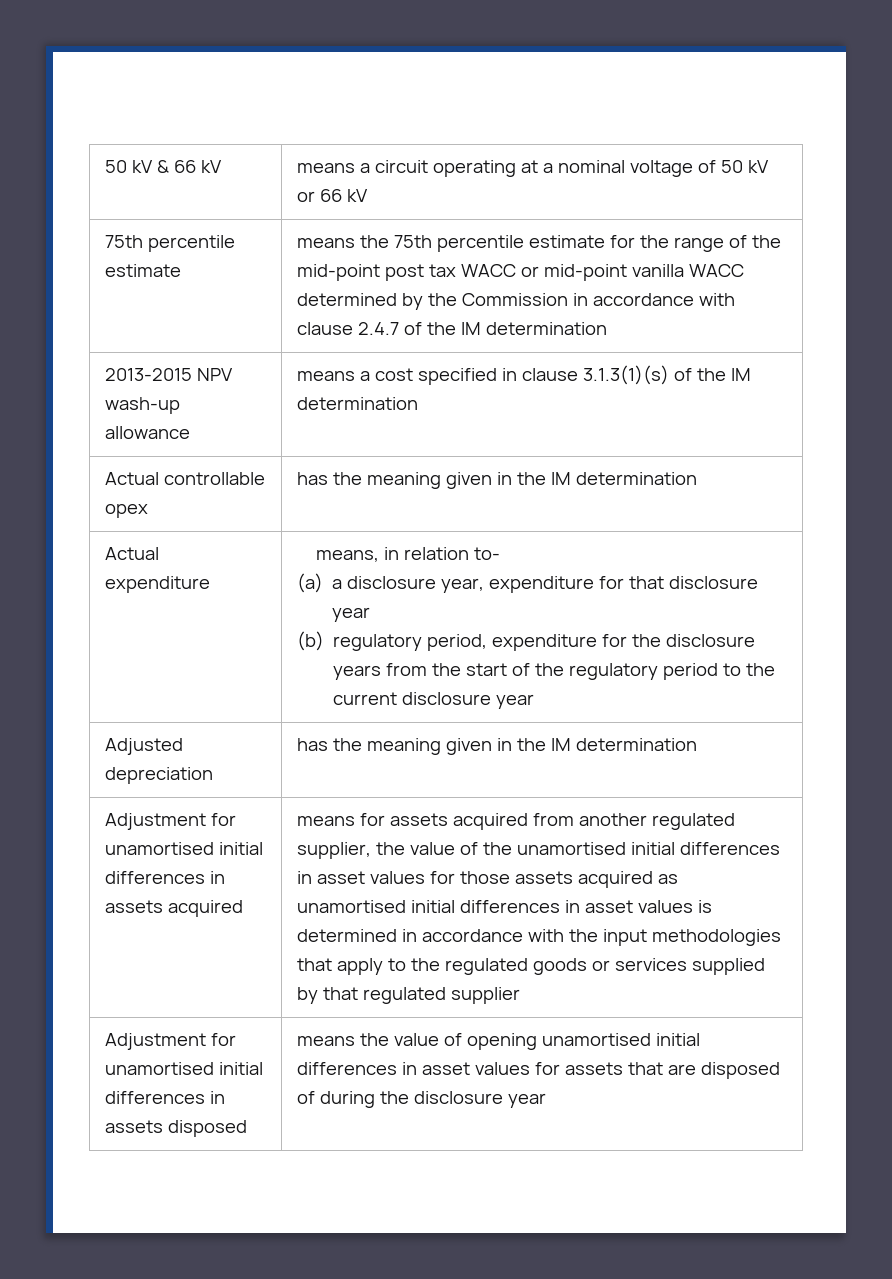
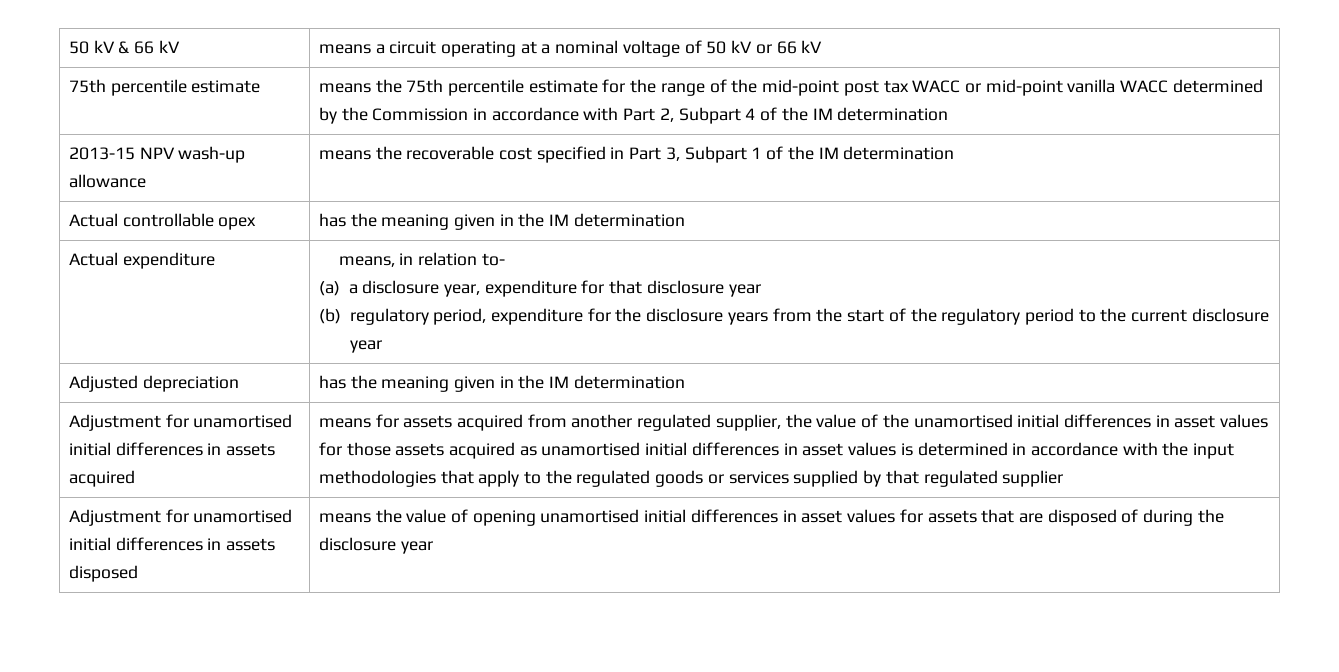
- 75th percentile estimate | means the 75th percentile estimate for the range of the mid-point post tax WACC or mid-point vanilla WACC determined by the Commission in accordance with clause 2.4.7 of the IM determination
- 2013-2015 NPV wash-up allowance | means a cost specified in clause 3.1.3(1)(s) of the IM determination
+ 75th percentile estimate | means the 75th percentile estimate for the range of the mid-point post tax WACC or mid-point vanilla WACC determined by the Commission in accordance with Part 2, Subpart 4 of the IM determination
+ 2013-15 NPV wash-up allowance | means the recoverable cost specified in Part 3, Subpart 1 of the IM determination

